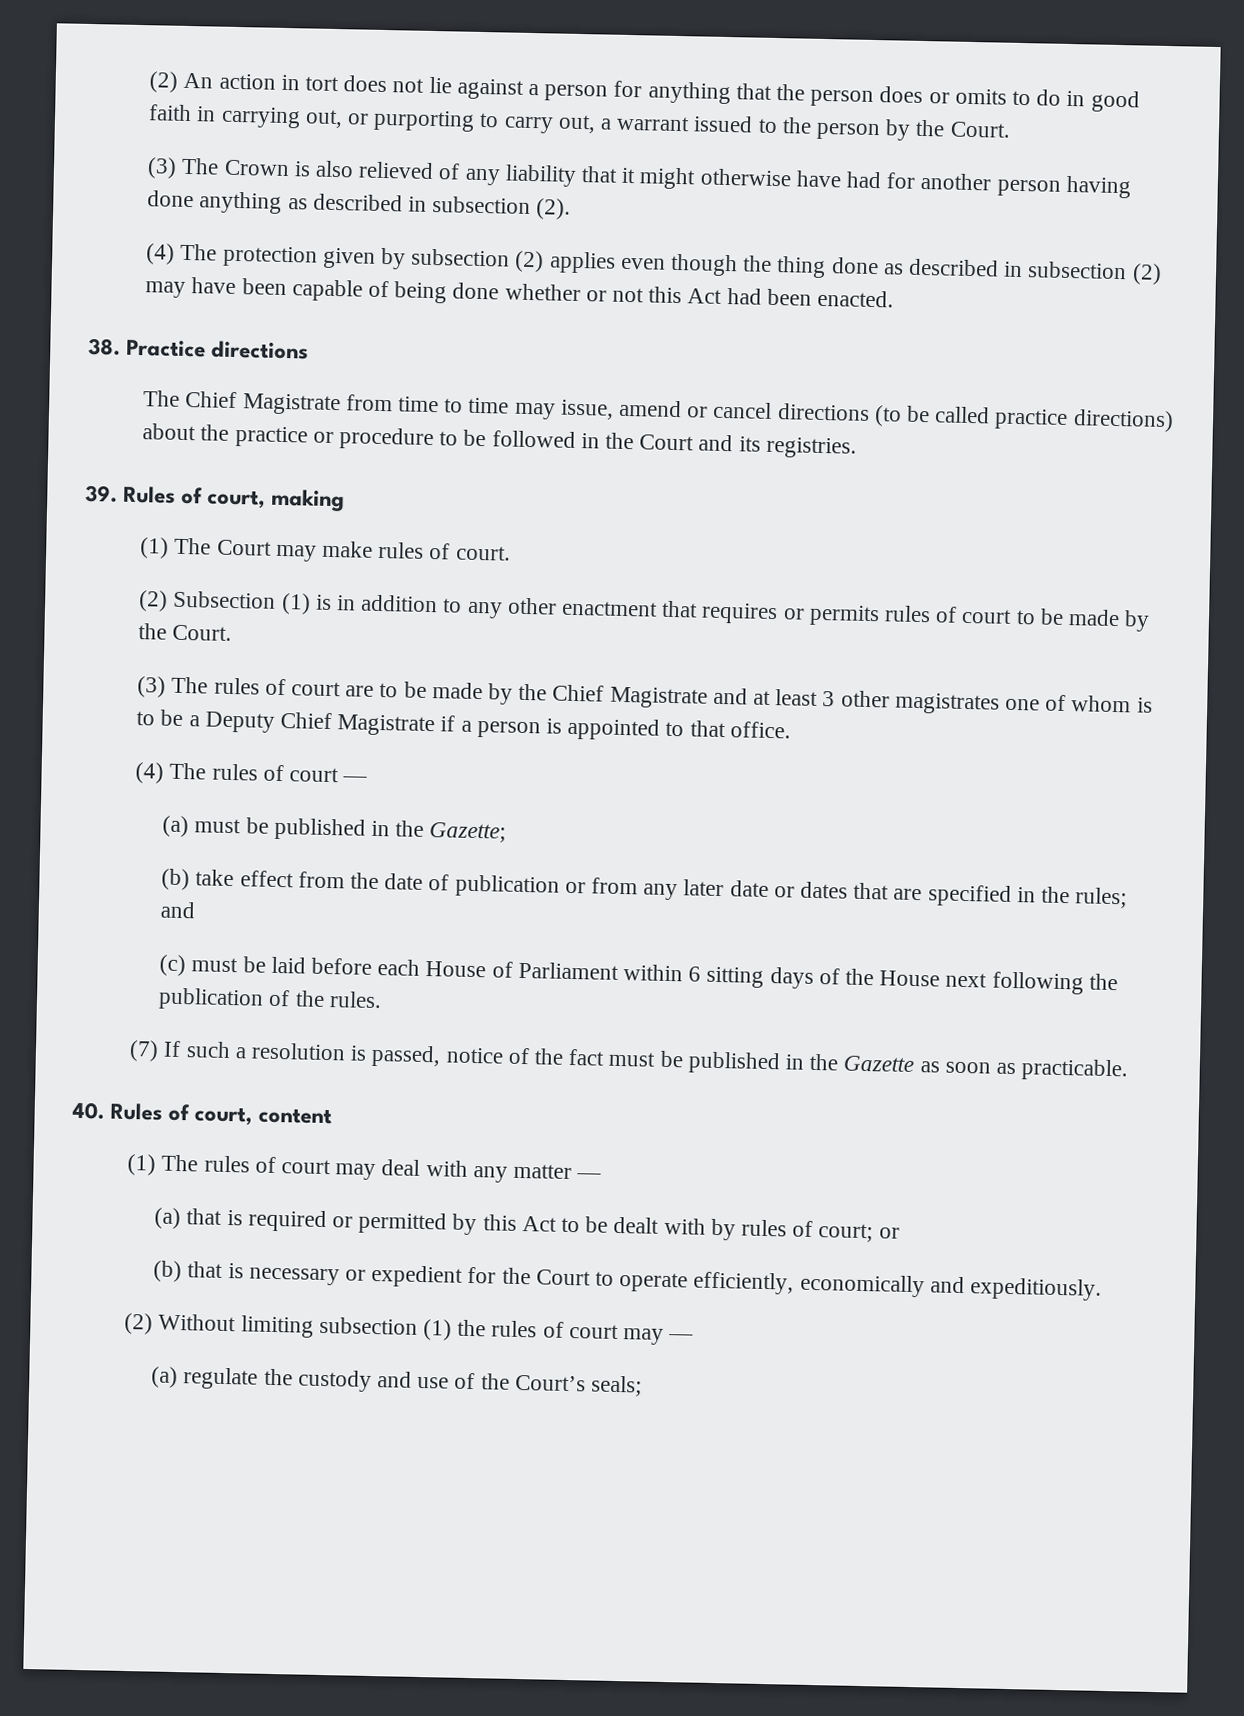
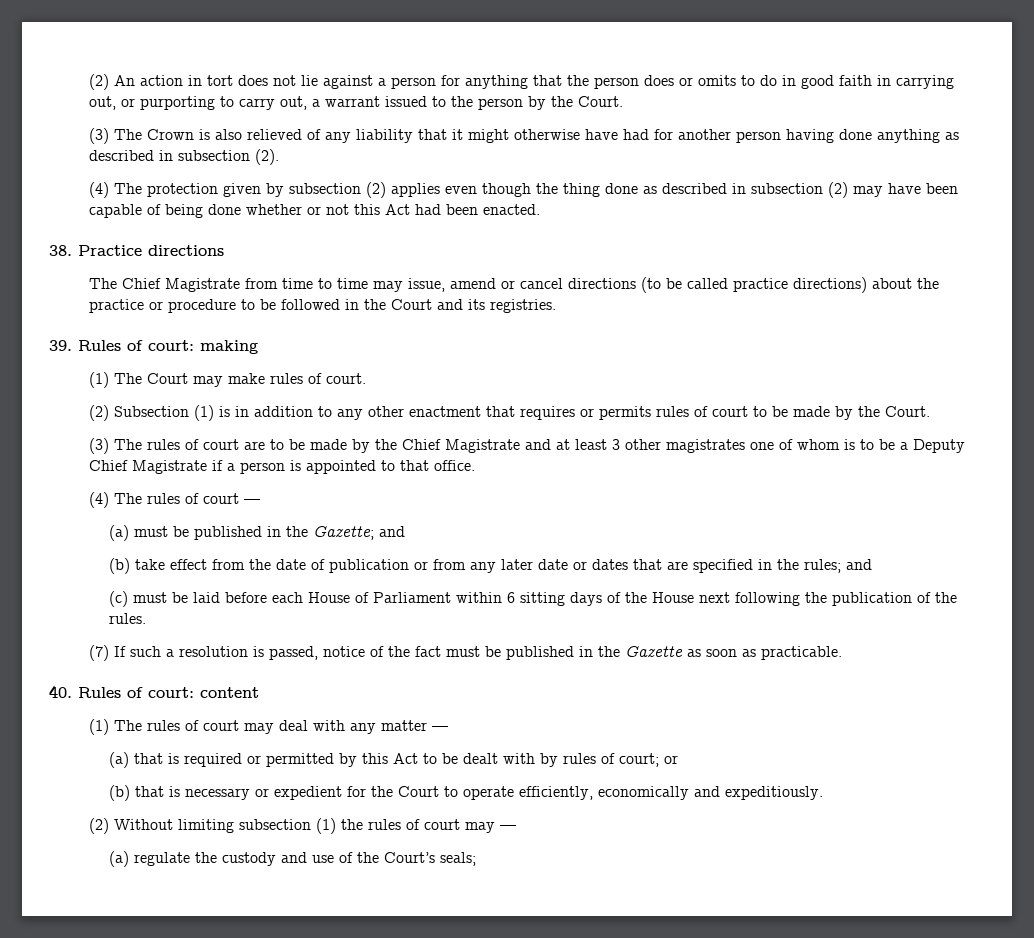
- 39. Rules of court, making
+ 39. Rules of court: making
- (a) must be published in the Gazette;
+ (a) must be published in the Gazette; and
- 40. Rules of court, content
+ 40. Rules of court: content

